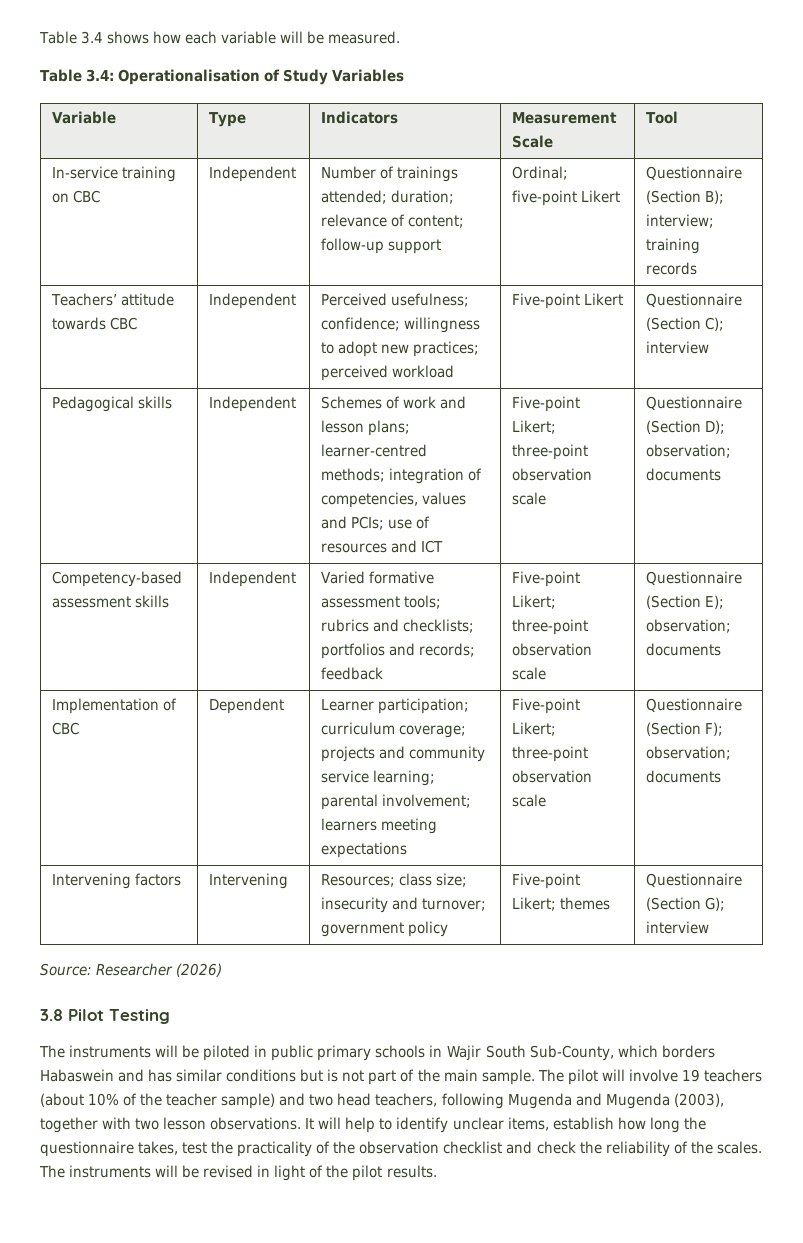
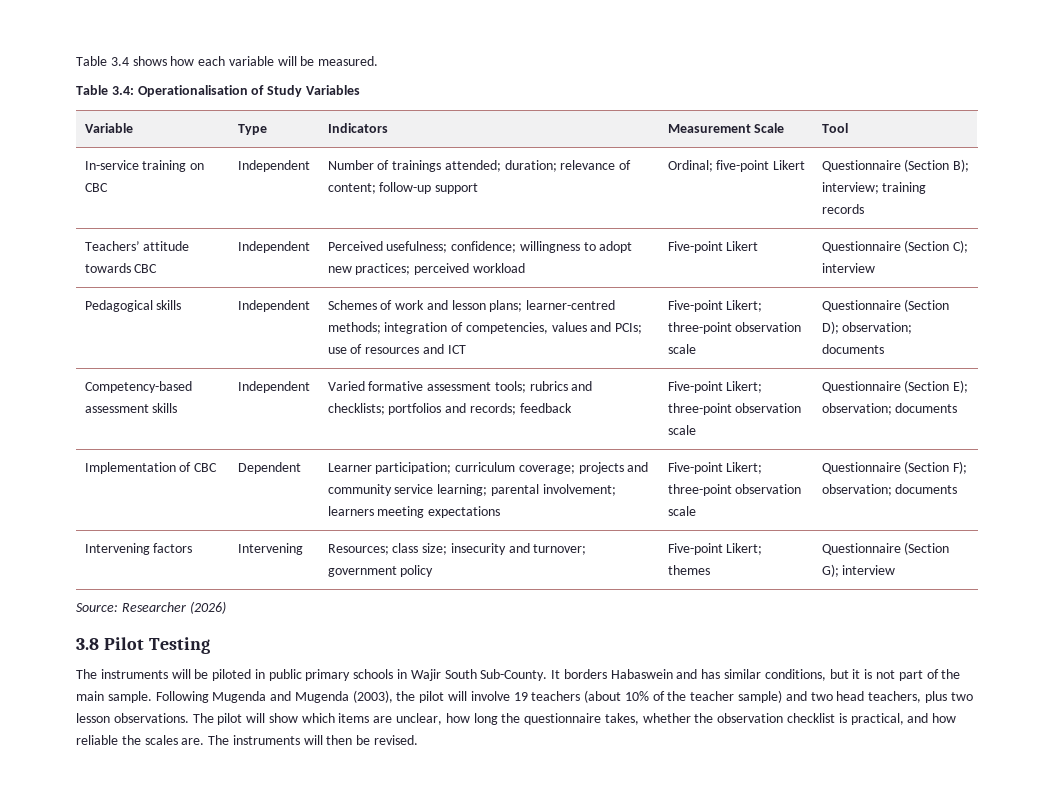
- The instruments will be piloted in public primary schools in Wajir South Sub-County, which borders Habaswein and has similar conditions but is not part of the main sample.
+ The instruments will be piloted in public primary schools in Wajir South Sub-County. It borders Habaswein and has similar conditions, but it is not part of the main sample.
- The pilot will involve 19 teachers (about 10% of the teacher sample) and two head teachers, following Mugenda and Mugenda (2003), together with two lesson observations. It will help to identify unclear items, establish how long the questionnaire takes, test the practicality of the observation checklist and check the reliability of the scales. The instruments will be revised in light of the pilot results.
+ Following Mugenda and Mugenda (2003), the pilot will involve 19 teachers (about 10% of the teacher sample) and two head teachers, plus two lesson observations. The pilot will show which items are unclear, how long the questionnaire takes, whether the observation checklist is practical, and how reliable the scales are. The instruments will then be revised.

